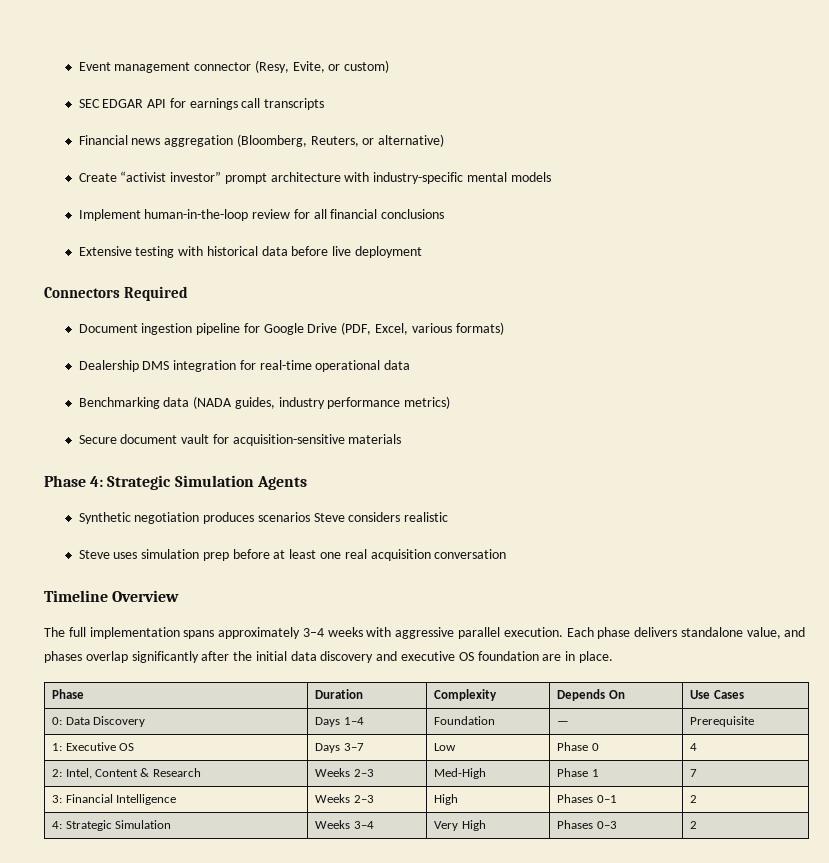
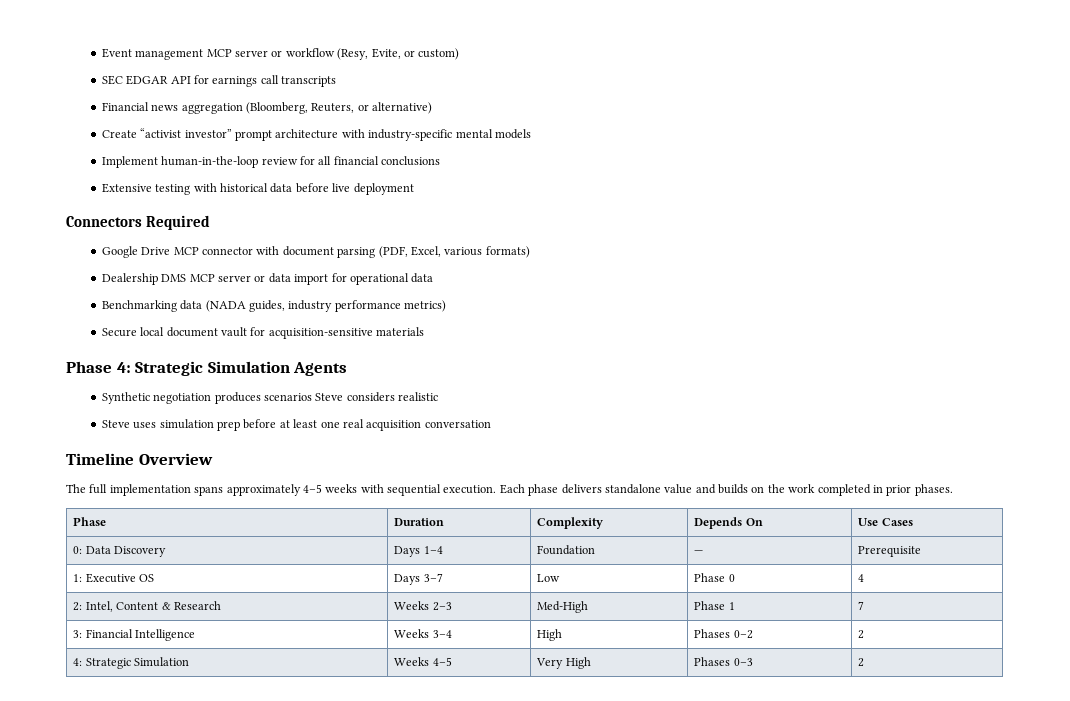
- Event management connector (Resy, Evite, or custom)
+ Event management MCP server or workflow (Resy, Evite, or custom)
- Document ingestion pipeline for Google Drive (PDF, Excel, various formats)
+ Google Drive MCP connector with document parsing (PDF, Excel, various formats)
- Dealership DMS integration for real-time operational data
+ Dealership DMS MCP server or data import for operational data
- Secure document vault for acquisition-sensitive materials
+ Secure local document vault for acquisition-sensitive materials
- The full implementation spans approximately 3–4 weeks with aggressive parallel execution.
+ The full implementation spans approximately 4–5 weeks with sequential execution.
- Each phase delivers standalone value, and phases overlap significantly after the initial data discovery and executive OS foundation are in place.
+ Each phase delivers standalone value and builds on the work completed in prior phases.
- 3: Financial Intelligence | Weeks 2–3 | High | Phases 0–1 | 2
+ 3: Financial Intelligence | Weeks 3–4 | High | Phases 0–2 | 2
- 4: Strategic Simulation | Weeks 3–4 | Very High | Phases 0–3 | 2
+ 4: Strategic Simulation | Weeks 4–5 | Very High | Phases 0–3 | 2

